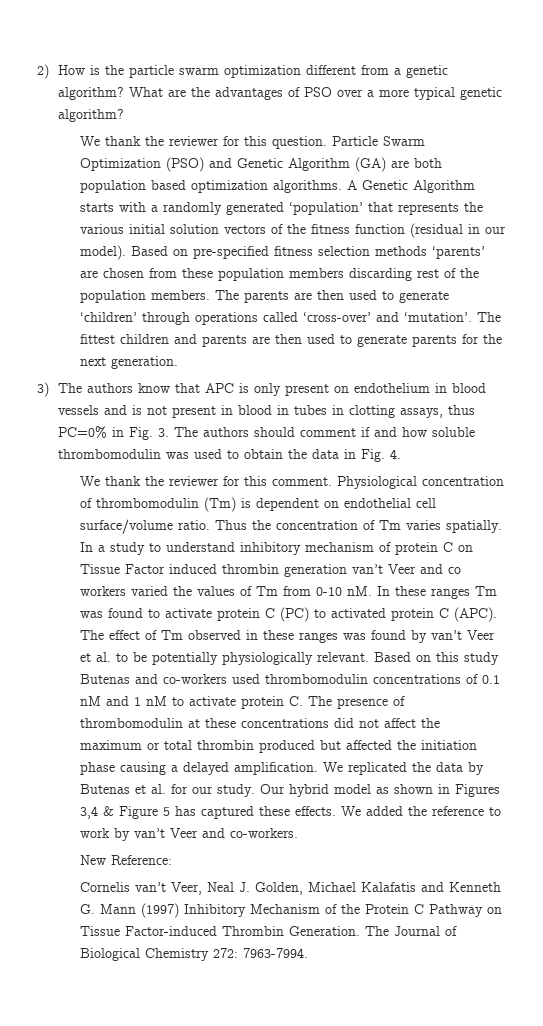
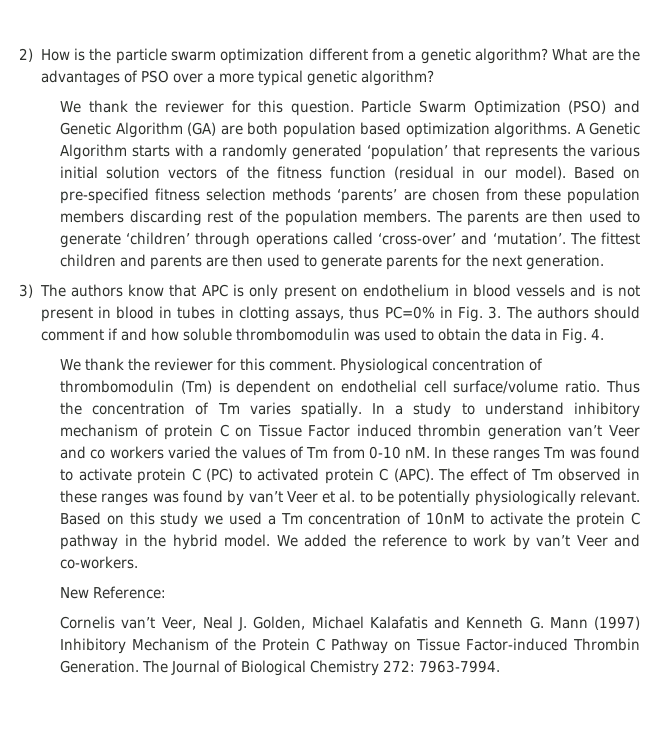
- Based on this study Butenas and co-workers used thrombomodulin concentrations of 0.1 nM and 1 nM to activate protein C. The presence of thrombomodulin at these concentrations did not affect the maximum or total thrombin produced but affected the initiation phase causing a delayed amplification. We replicated the data by Butenas et al. for our study. Our hybrid model as shown in Figures 3,4 & Figure 5 has captured these effects.
+ Based on this study we used a Tm concentration of 10nM to activate the protein C pathway in the hybrid model.

